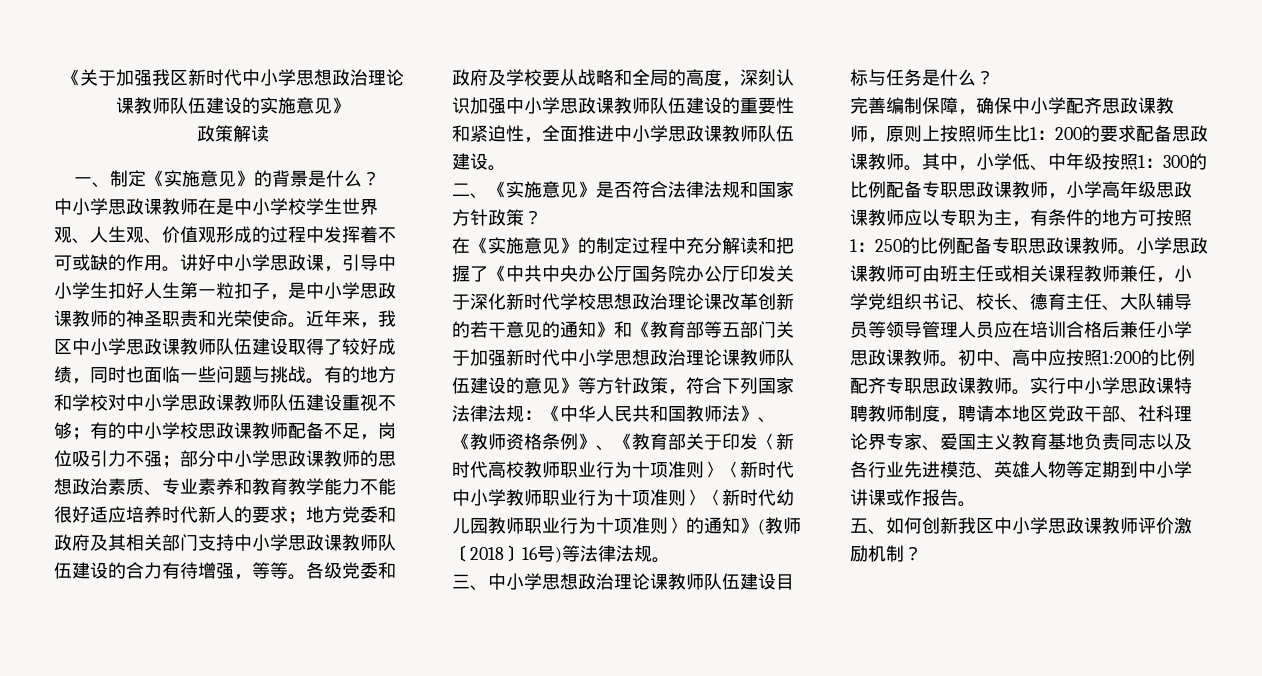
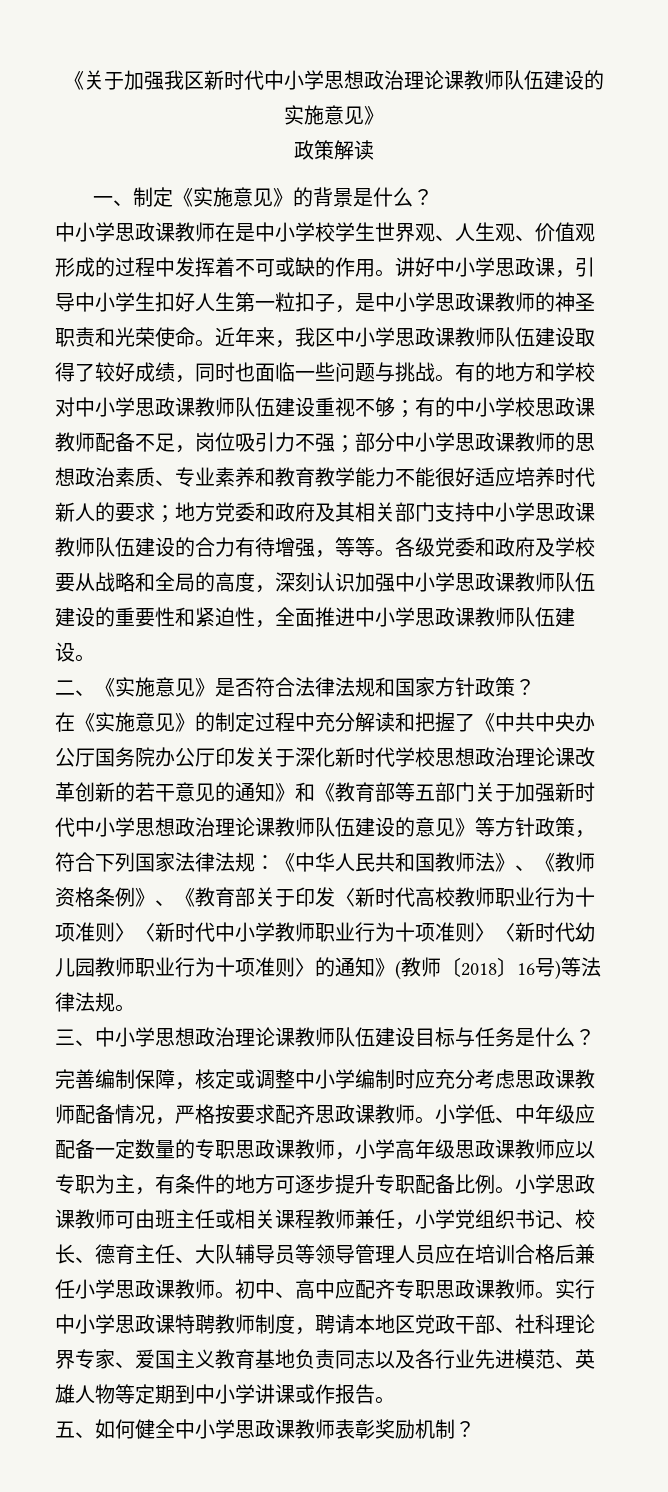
- 完善编制保障，确保中小学配齐思政课教师，原则上按照师生比1：200的要求配备思政课教师。其中，小学低、中年级按照1：300的比例配备专职思政课教师，小学高年级思政课教师应以专职为主，有条件的地方可按照1：250的比例配备专职思政课教师。
+ 完善编制保障，核定或调整中小学编制时应充分考虑思政课教师配备情况，严格按要求配齐思政课教师。小学低、中年级应配备一定数量的专职思政课教师，小学高年级思政课教师应以专职为主，有条件的地方可逐步提升专职配备比例。
- 初中、高中应按照1:200的比例配齐专职思政课教师。
+ 初中、高中应配齐专职思政课教师。
- 五、如何创新我区中小学思政课教师评价激励机制？
+ 五、如何健全中小学思政课教师表彰奖励机制？

